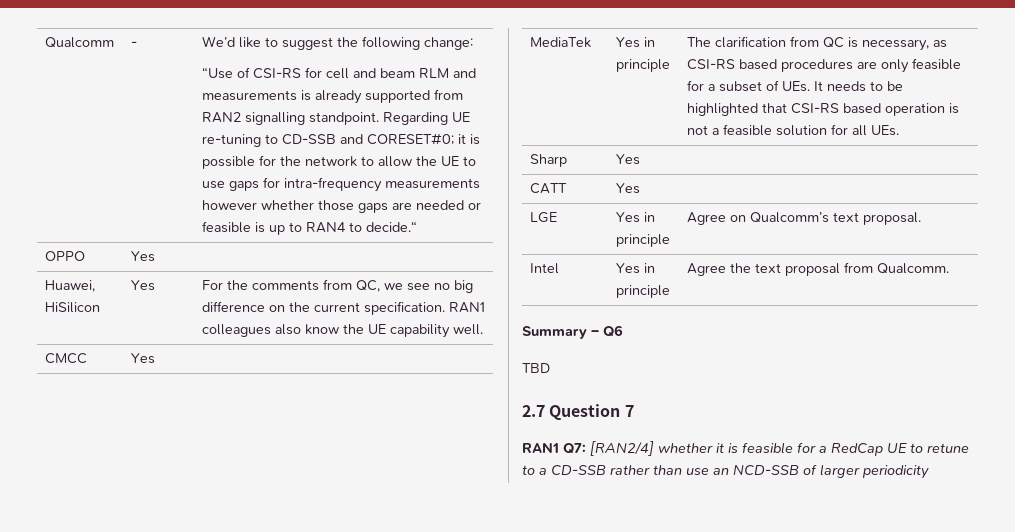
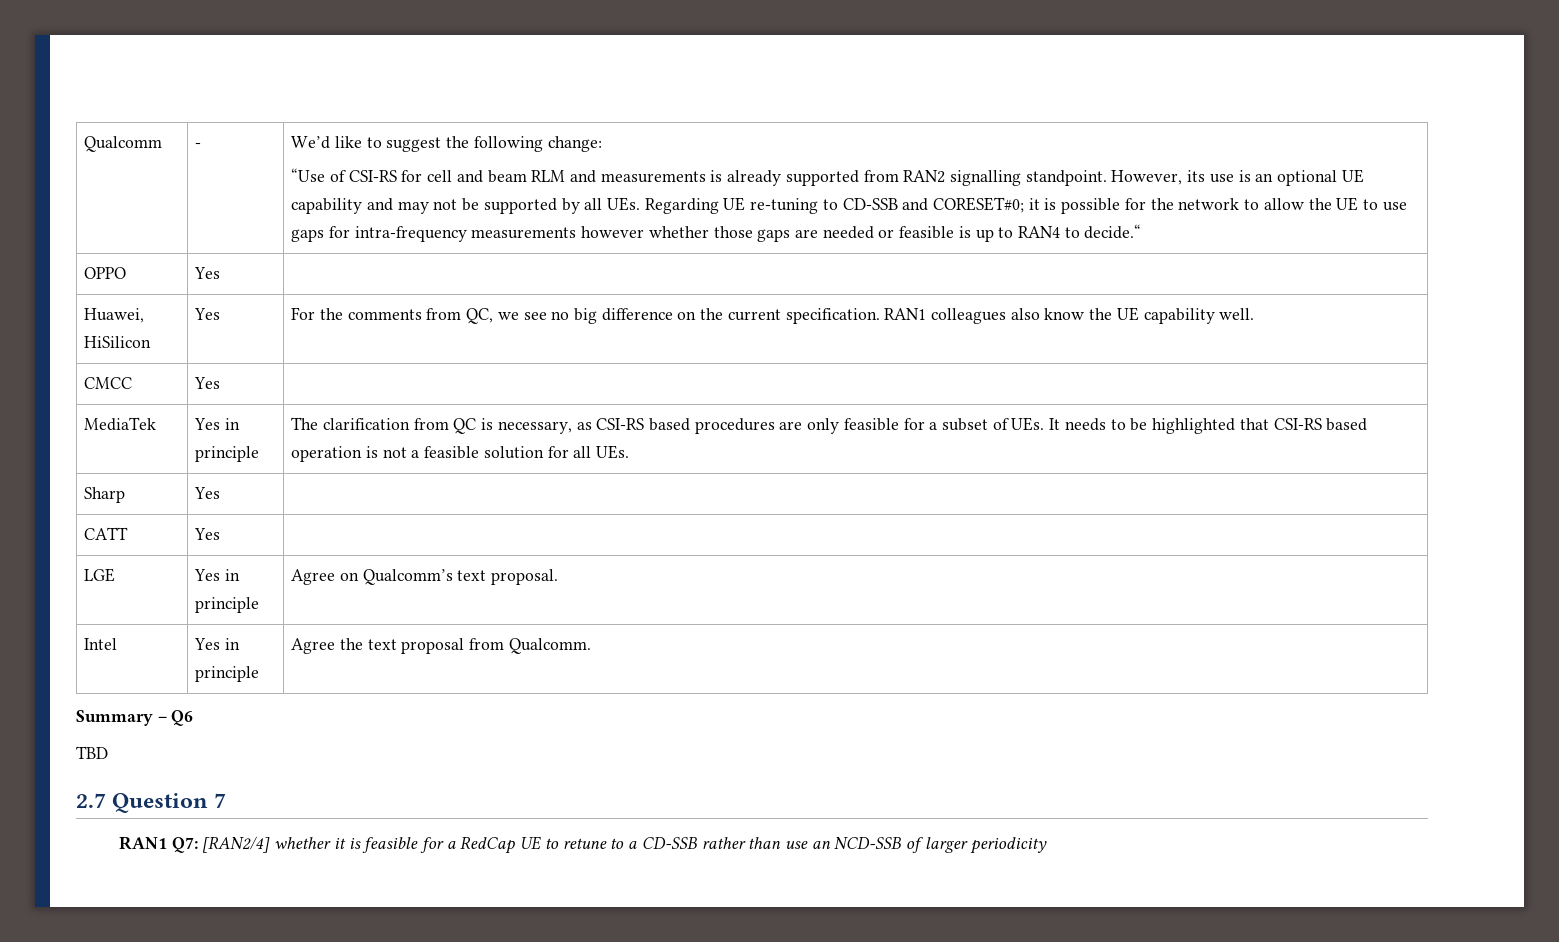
- Regarding UE re-tuning to CD-SSB and CORESET#0; it is possible for the network to allow the UE to use gaps for intra-frequency measurements however whether those gaps are needed or feasible is up to RAN4 to decide.“
+ However, its use is an optional UE capability and may not be supported by all UEs. Regarding UE re-tuning to CD-SSB and CORESET#0; it is possible for the network to allow the UE to use gaps for intra-frequency measurements however whether those gaps are needed or feasible is up to RAN4 to decide.“

